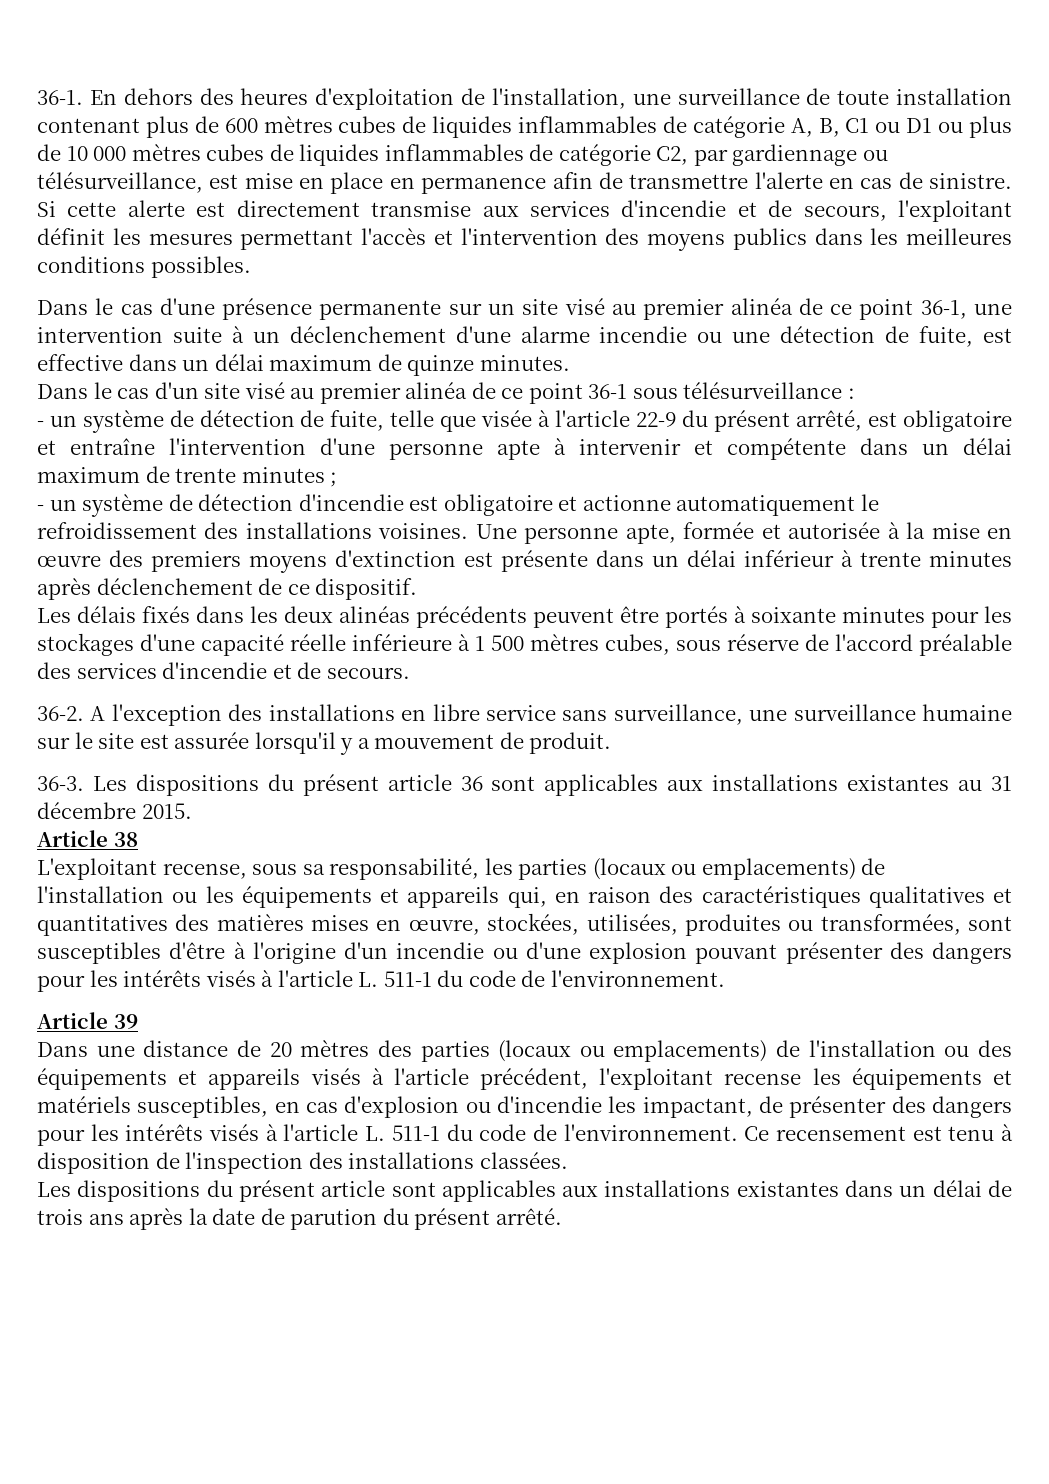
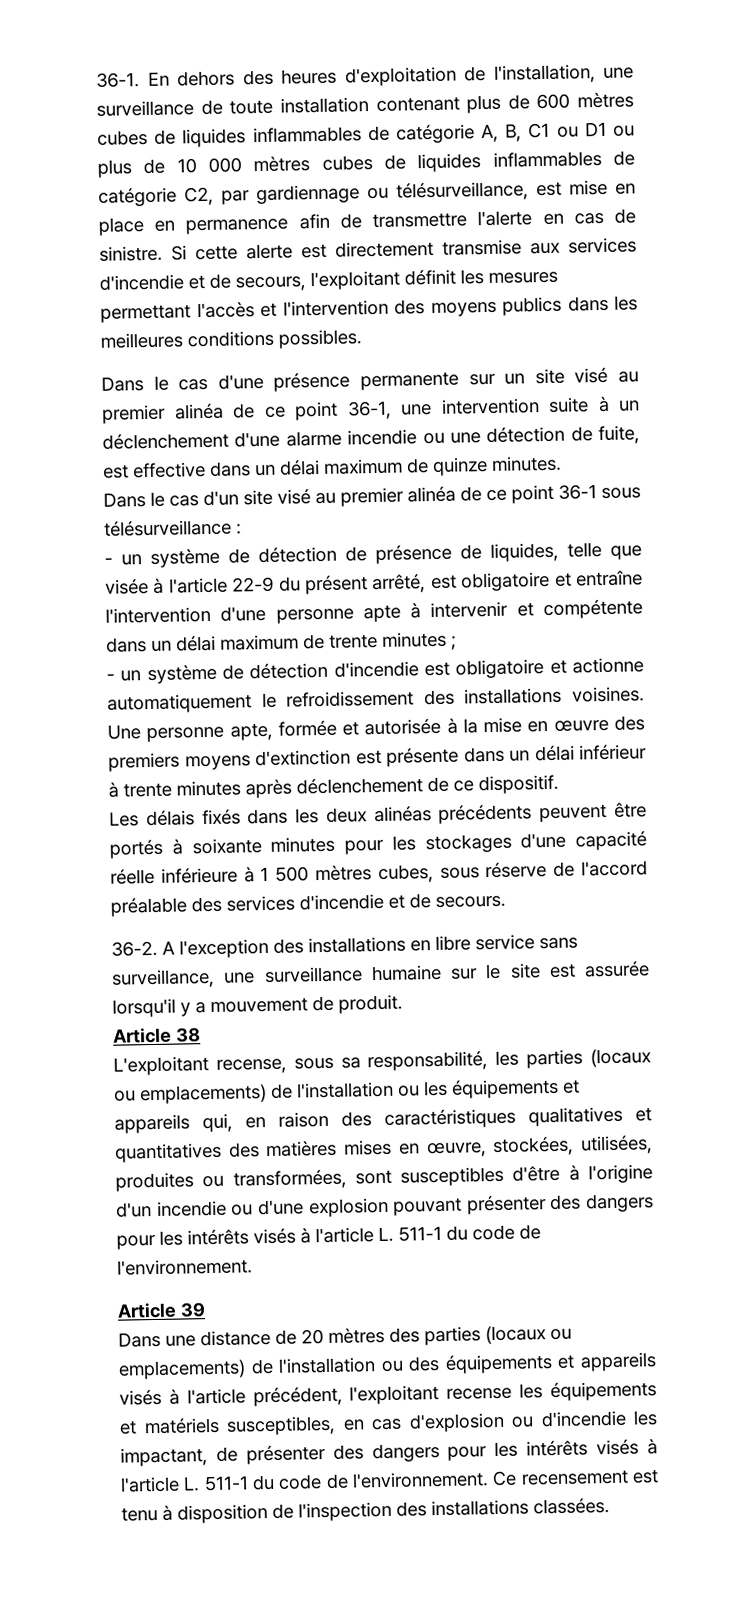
- - un système de détection de fuite, telle que visée à l'article 22-9 du présent arrêté, est obligatoire et entraîne l'intervention d'une personne apte à intervenir et compétente dans un délai maximum de trente minutes ;
+ - un système de détection de présence de liquides, telle que visée à l'article 22-9 du présent arrêté, est obligatoire et entraîne l'intervention d'une personne apte à intervenir et compétente dans un délai maximum de trente minutes ;
- 36-3. Les dispositions du présent article 36 sont applicables aux installations existantes au 31 décembre 2015.
- Les dispositions du présent article sont applicables aux installations existantes dans un délai de trois ans après la date de parution du présent arrêté.

